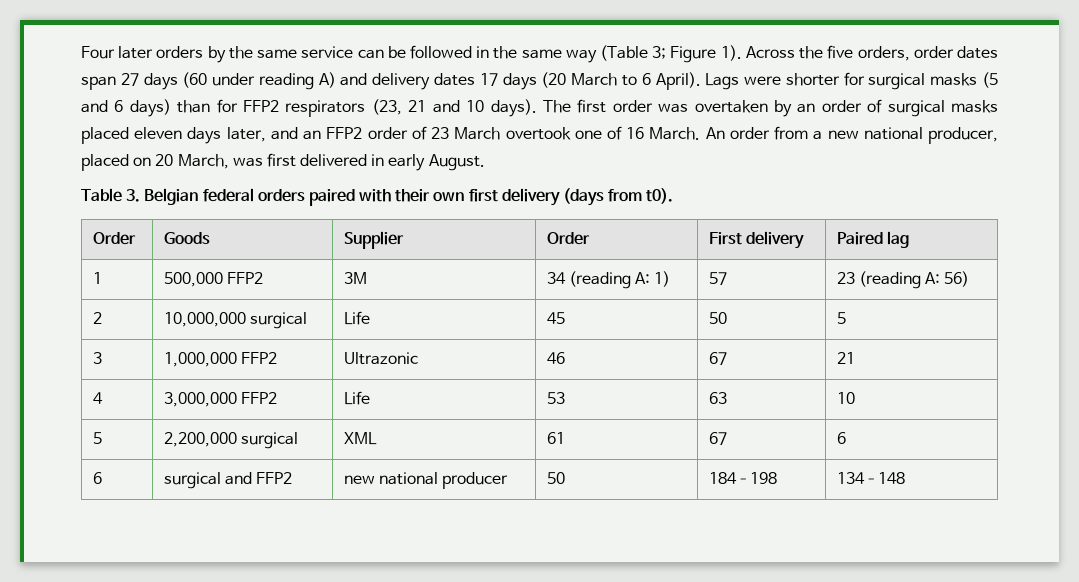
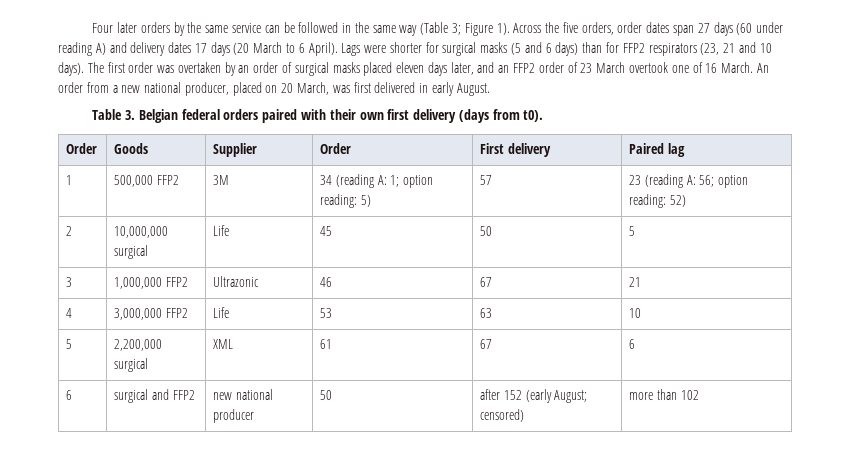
- 1 | 500,000 FFP2 | 3M | 34 (reading A: 1) | 57 | 23 (reading A: 56)
+ 1 | 500,000 FFP2 | 3M | 34 (reading A: 1; option reading: 5) | 57 | 23 (reading A: 56; option reading: 52)
- 6 | surgical and FFP2 | new national producer | 50 | 184–198 | 134–148
+ 6 | surgical and FFP2 | new national producer | 50 | after 152 (early August; censored) | more than 102

